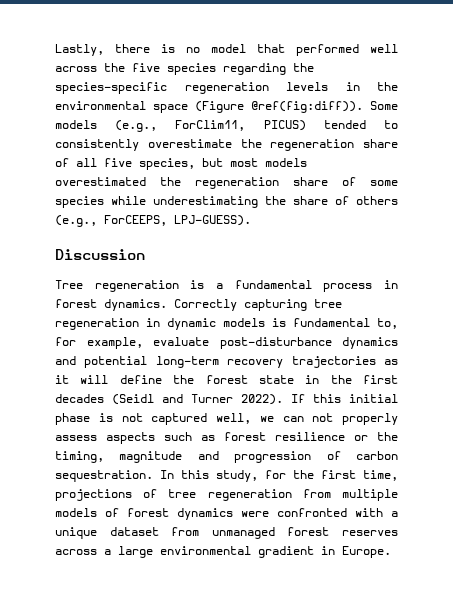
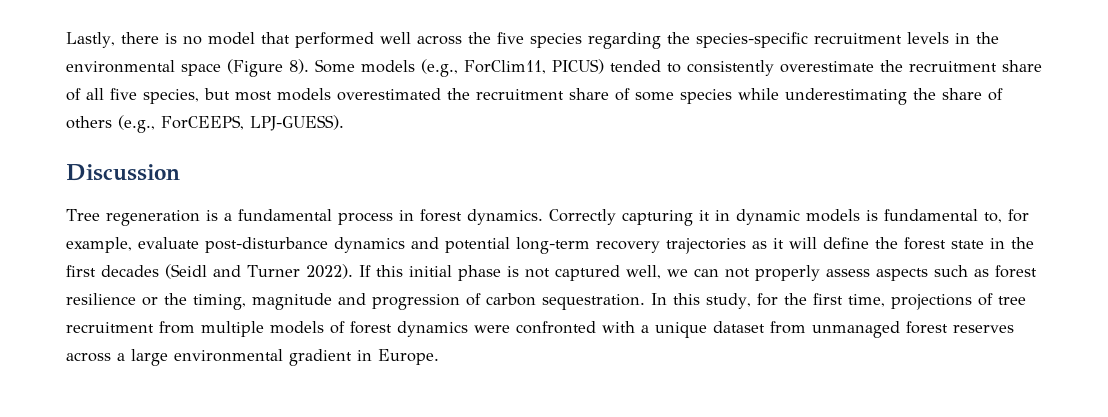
- Lastly, there is no model that performed well across the five species regarding the species-specific regeneration levels in the environmental space (Figure @ref(fig:diff)).
+ Lastly, there is no model that performed well across the five species regarding the species-specific recruitment levels in the environmental space (Figure 8).
- Some models (e.g., ForClim11, PICUS) tended to consistently overestimate the regeneration share of all five species, but most models overestimated the regeneration share of some species while underestimating the share of others (e.g., ForCEEPS, LPJ-GUESS).
+ Some models (e.g., ForClim11, PICUS) tended to consistently overestimate the recruitment share of all five species, but most models overestimated the recruitment share of some species while underestimating the share of others (e.g., ForCEEPS, LPJ-GUESS).
- Correctly capturing tree regeneration in dynamic models is fundamental to, for example, evaluate post-disturbance dynamics and potential long-term recovery trajectories as it will define the forest state in the first decades (Seidl and Turner 2022).
+ Correctly capturing it in dynamic models is fundamental to, for example, evaluate post-disturbance dynamics and potential long-term recovery trajectories as it will define the forest state in the first decades (Seidl and Turner 2022).
- In this study, for the first time, projections of tree regeneration from multiple models of forest dynamics were confronted with a unique dataset from unmanaged forest reserves across a large environmental gradient in Europe.
+ In this study, for the first time, projections of tree recruitment from multiple models of forest dynamics were confronted with a unique dataset from unmanaged forest reserves across a large environmental gradient in Europe.

